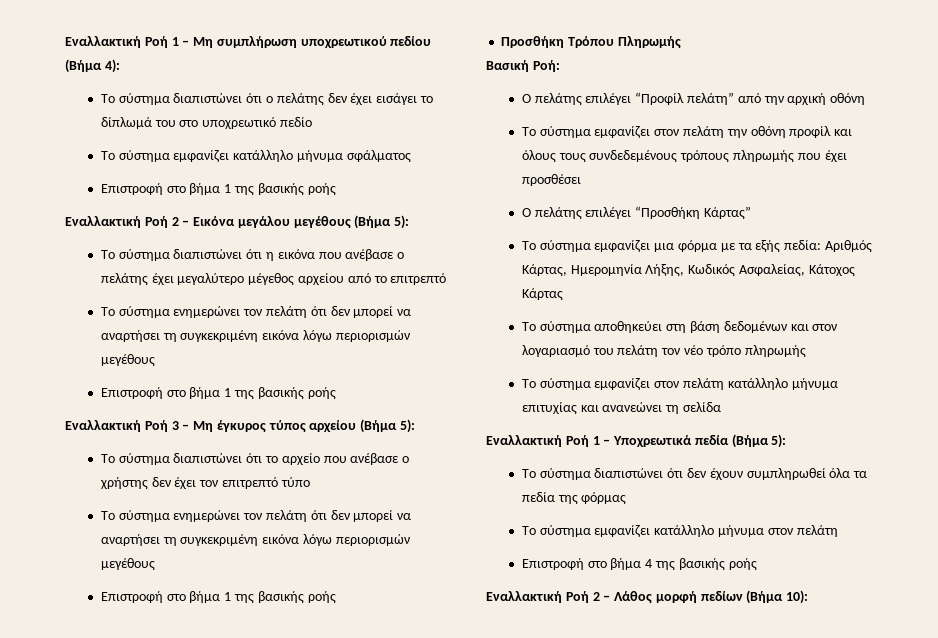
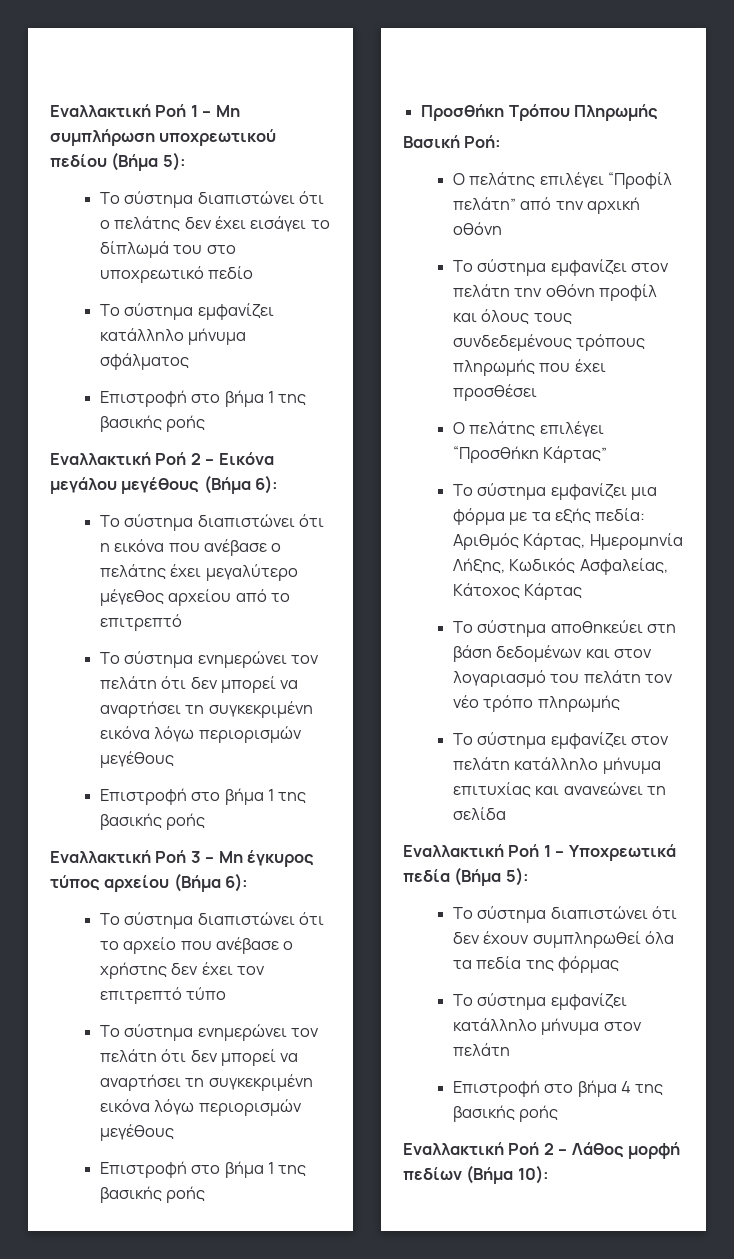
- Εναλλακτική Ροή 1 – Μη συμπλήρωση υποχρεωτικού πεδίου (Βήμα 4):
+ Εναλλακτική Ροή 1 – Μη συμπλήρωση υποχρεωτικού πεδίου (Βήμα 5):
- Εναλλακτική Ροή 2 – Εικόνα μεγάλου μεγέθους (Βήμα 5):
+ Εναλλακτική Ροή 2 – Εικόνα μεγάλου μεγέθους (Βήμα 6):
- Εναλλακτική Ροή 3 – Μη έγκυρος τύπος αρχείου (Βήμα 5):
+ Εναλλακτική Ροή 3 – Μη έγκυρος τύπος αρχείου (Βήμα 6):

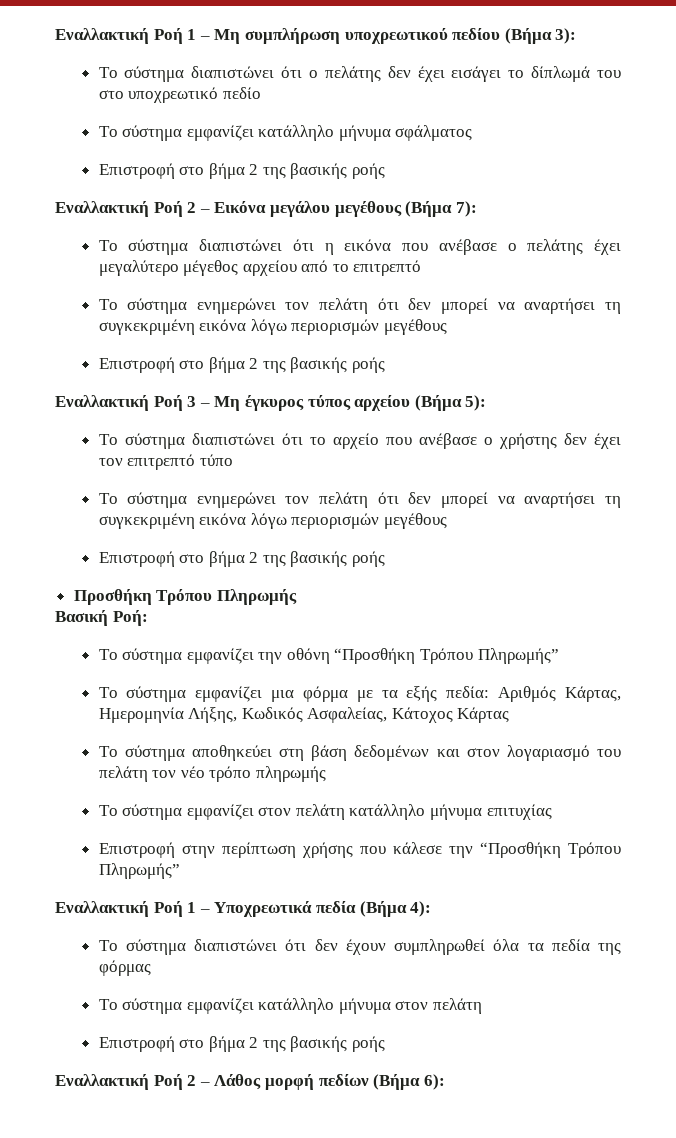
- Εναλλακτική Ροή 1 – Μη συμπλήρωση υποχρεωτικού πεδίου (Βήμα 5):
+ Εναλλακτική Ροή 1 – Μη συμπλήρωση υποχρεωτικού πεδίου (Βήμα 3):
  Το σύστημα εμφανίζει κατάλληλο μήνυμα σφάλματος
- Επιστροφή στο βήμα 1 της βασικής ροής
+ Επιστροφή στο βήμα 2 της βασικής ροής
- Εναλλακτική Ροή 2 – Εικόνα μεγάλου μεγέθους (Βήμα 6):
+ Εναλλακτική Ροή 2 – Εικόνα μεγάλου μεγέθους (Βήμα 7):
  Το σύστημα διαπιστώνει ότι η εικόνα που ανέβασε ο πελάτης έχει μεγαλύτερο μέγεθος αρχείου από το επιτρεπτό
  Το σύστημα ενημερώνει τον πελάτη ότι δεν μπορεί να αναρτήσει τη συγκεκριμένη εικόνα λόγω περιορισμών μεγέθους
- Επιστροφή στο βήμα 1 της βασικής ροής
+ Επιστροφή στο βήμα 2 της βασικής ροής
- Εναλλακτική Ροή 3 – Μη έγκυρος τύπος αρχείου (Βήμα 6):
+ Εναλλακτική Ροή 3 – Μη έγκυρος τύπος αρχείου (Βήμα 5):
  Το σύστημα διαπιστώνει ότι το αρχείο που ανέβασε ο χρήστης δεν έχει τον επιτρεπτό τύπο
  Το σύστημα ενημερώνει τον πελάτη ότι δεν μπορεί να αναρτήσει τη συγκεκριμένη εικόνα λόγω περιορισμών μεγέθους
- Επιστροφή στο βήμα 1 της βασικής ροής
+ Επιστροφή στο βήμα 2 της βασικής ροής
- Ο πελάτης επιλέγει “Προφίλ πελάτη” από την αρχική οθόνη
- Το σύστημα εμφανίζει στον πελάτη την οθόνη προφίλ και όλους τους συνδεδεμένους τρόπους πληρωμής που έχει προσθέσει
- Ο πελάτης επιλέγει “Προσθήκη Κάρτας”
+ Το σύστημα εμφανίζει την οθόνη “Προσθήκη Τρόπου Πληρωμής”
- Το σύστημα εμφανίζει στον πελάτη κατάλληλο μήνυμα επιτυχίας και ανανεώνει τη σελίδα
+ Το σύστημα εμφανίζει στον πελάτη κατάλληλο μήνυμα επιτυχίας
+ Επιστροφή στην περίπτωση χρήσης που κάλεσε την “Προσθήκη Τρόπου Πληρωμής”
- Εναλλακτική Ροή 1 – Υποχρεωτικά πεδία (Βήμα 5):
+ Εναλλακτική Ροή 1 – Υποχρεωτικά πεδία (Βήμα 4):
  Το σύστημα εμφανίζει κατάλληλο μήνυμα στον πελάτη
- Επιστροφή στο βήμα 4 της βασικής ροής
+ Επιστροφή στο βήμα 2 της βασικής ροής
- Εναλλακτική Ροή 2 – Λάθος μορφή πεδίων (Βήμα 10):
+ Εναλλακτική Ροή 2 – Λάθος μορφή πεδίων (Βήμα 6):

